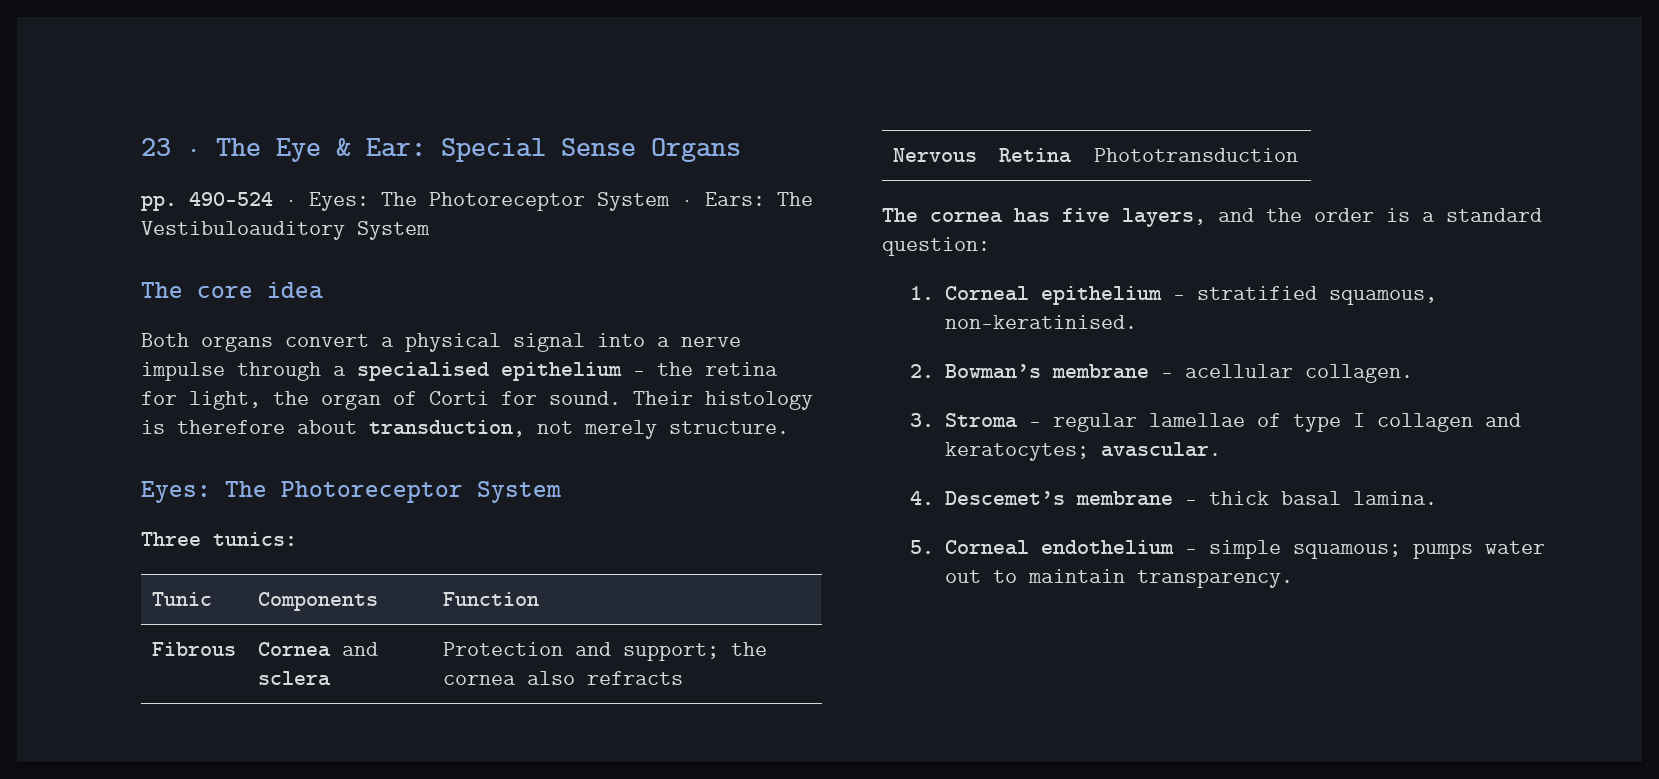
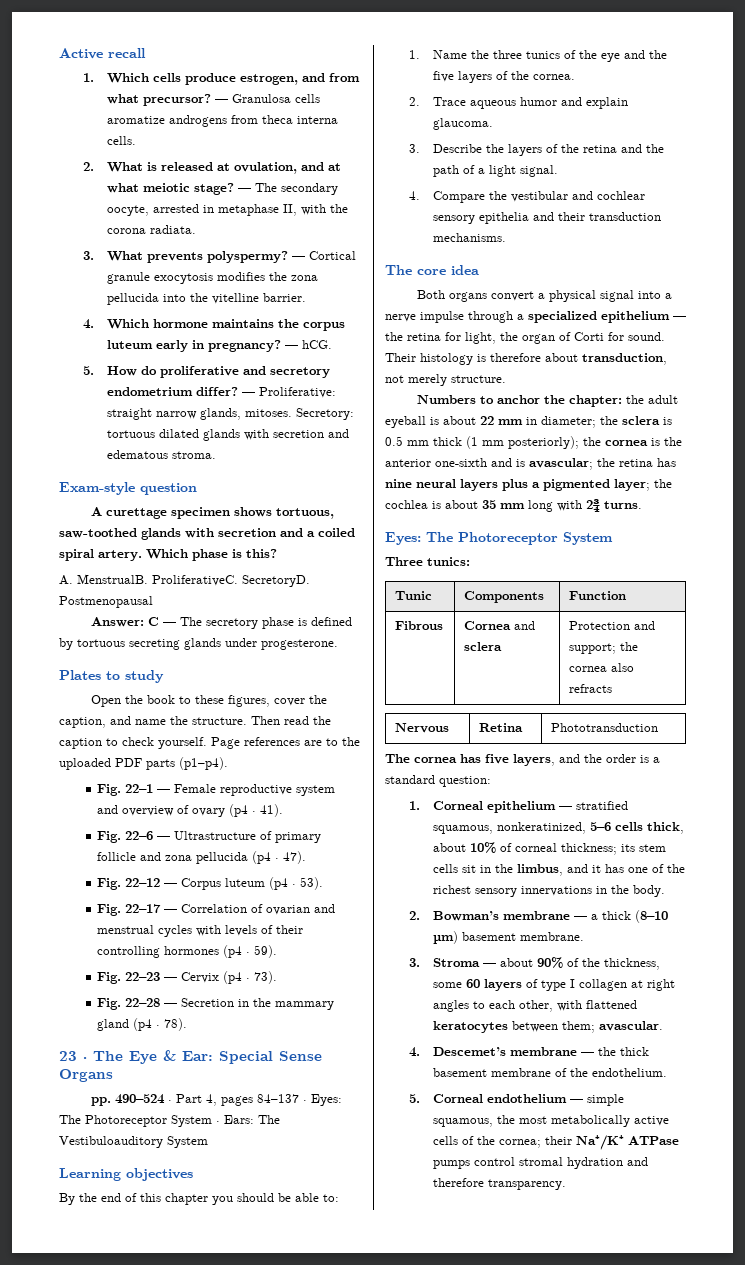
+ Active recall
+ 1. Which cells produce estrogen, and from what precursor? — Granulosa cells aromatize androgens from theca interna cells.
+ 2. What is released at ovulation, and at what meiotic stage? — The secondary oocyte, arrested in metaphase II, with the corona radiata.
+ 3. What prevents polyspermy? — Cortical granule exocytosis modifies the zona pellucida into the vitelline barrier.
+ 4. Which hormone maintains the corpus luteum early in pregnancy? — hCG.
+ 5. How do proliferative and secretory endometrium differ? — Proliferative: straight narrow glands, mitoses. Secretory: tortuous dilated glands with secretion and edematous stroma.
+ Exam-style question
+ A curettage specimen shows tortuous, saw-toothed glands with secretion and a coiled spiral artery. Which phase is this?
+ A. MenstrualB. ProliferativeC. SecretoryD. Postmenopausal
+ Answer: C — The secretory phase is defined by tortuous secreting glands under progesterone.
+ Plates to study
+ Open the book to these figures, cover the caption, and name the structure. Then read the caption to check yourself. Page references are to the uploaded PDF parts (p1–p4).
+ Fig. 22–1 — Female reproductive system and overview of ovary (p4 · 41).
+ Fig. 22–6 — Ultrastructure of primary follicle and zona pellucida (p4 · 47).
+ Fig. 22–12 — Corpus luteum (p4 · 53).
+ Fig. 22–17 — Correlation of ovarian and menstrual cycles with levels of their controlling hormones (p4 · 59).
+ Fig. 22–23 — Cervix (p4 · 73).
+ Fig. 22–28 — Secretion in the mammary gland (p4 · 78).
- pp. 490–524 · Eyes: The Photoreceptor System · Ears: The Vestibuloauditory System
+ pp. 490–524 · Part 4, pages 84–137 · Eyes: The Photoreceptor System · Ears: The Vestibuloauditory System
+ Learning objectives
+ By the end of this chapter you should be able to:
+ 1. Name the three tunics of the eye and the five layers of the cornea.
+ 2. Trace aqueous humor and explain glaucoma.
+ 3. Describe the layers of the retina and the path of a light signal.
+ 4. Compare the vestibular and cochlear sensory epithelia and their transduction mechanisms.
- Both organs convert a physical signal into a nerve impulse through a specialised epithelium — the retina for light, the organ of Corti for sound.
+ Both organs convert a physical signal into a nerve impulse through a specialized epithelium — the retina for light, the organ of Corti for sound.
+ Numbers to anchor the chapter: the adult eyeball is about 22 mm in diameter; the sclera is 0.5 mm thick (1 mm posteriorly); the cornea is the anterior one-sixth and is avascular; the retina has nine neural layers plus a pigmented layer; the cochlea is about 35 mm long with 2¾ turns.
- 1. Corneal epithelium — stratified squamous, non-keratinised.
- 2. Bowman’s membrane — acellular collagen.
- 3. Stroma — regular lamellae of type I collagen and keratocytes; avascular.
+ 1. Corneal epithelium — stratified squamous, nonkeratinized, 5–6 cells thick, about 10% of corneal thickness; its stem cells sit in the limbus, and it has one of the richest sensory innervations in the body.
+ 2. Bowman’s membrane — a thick (8–10 µm) basement membrane.
+ 3. Stroma — about 90% of the thickness, some 60 layers of type I collagen at right angles to each other, with flattened keratocytes between them; avascular.
- 4. Descemet’s membrane — thick basal lamina.
+ 4. Descemet’s membrane — the thick basement membrane of the endothelium.
- 5. Corneal endothelium — simple squamous; pumps water out to maintain transparency.
+ 5. Corneal endothelium — simple squamous, the most metabolically active cells of the cornea; their Na⁺/K⁺ ATPase pumps control stromal hydration and therefore transparency.

